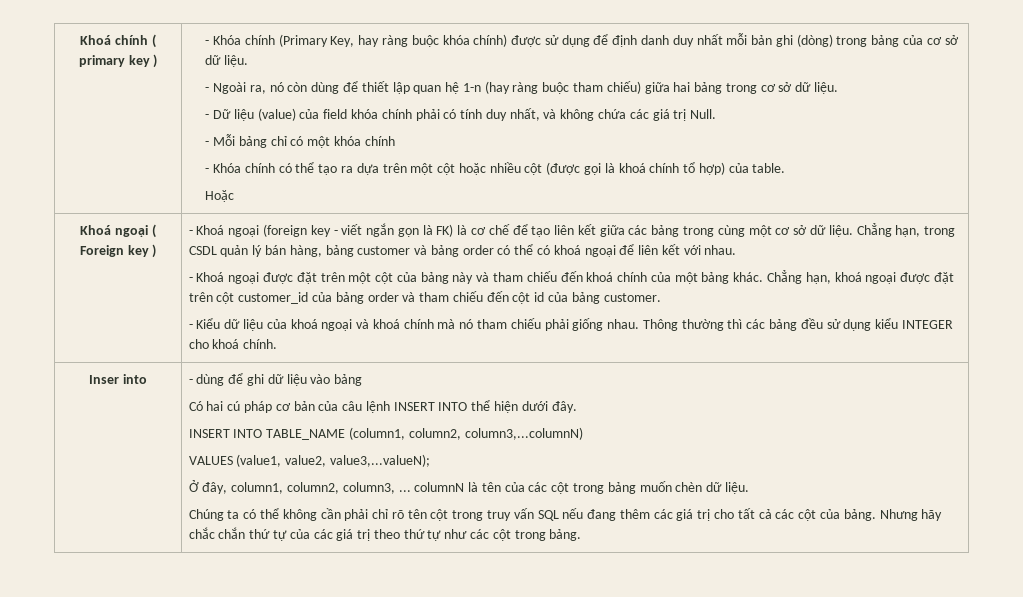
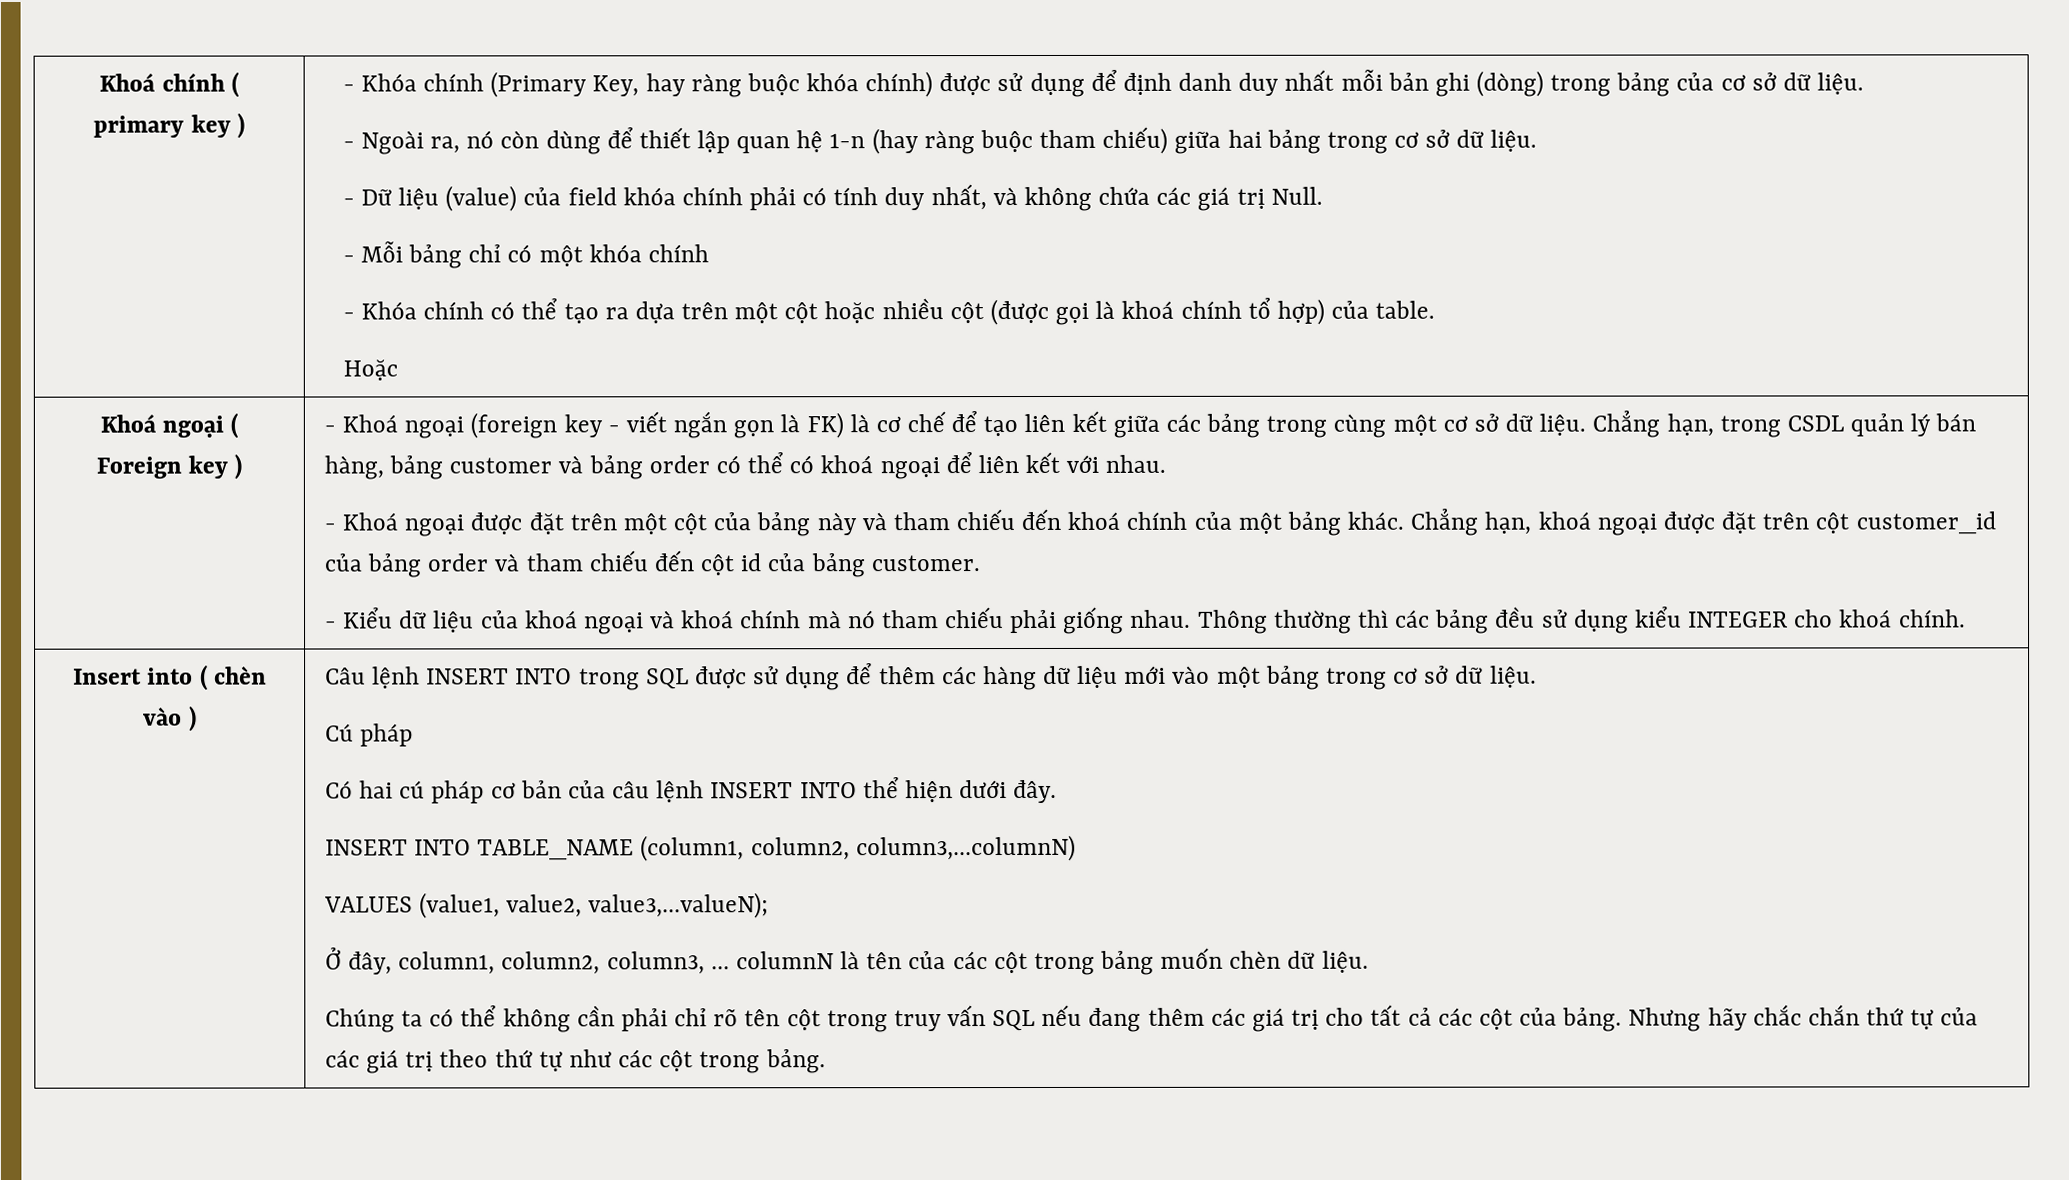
- Inser into | - dùng để ghi dữ liệu vào bảng
+ Insert into ( chèn vào ) | Câu lệnh INSERT INTO trong SQL được sử dụng để thêm các hàng dữ liệu mới vào một bảng trong cơ sở dữ liệu.
+ Cú pháp

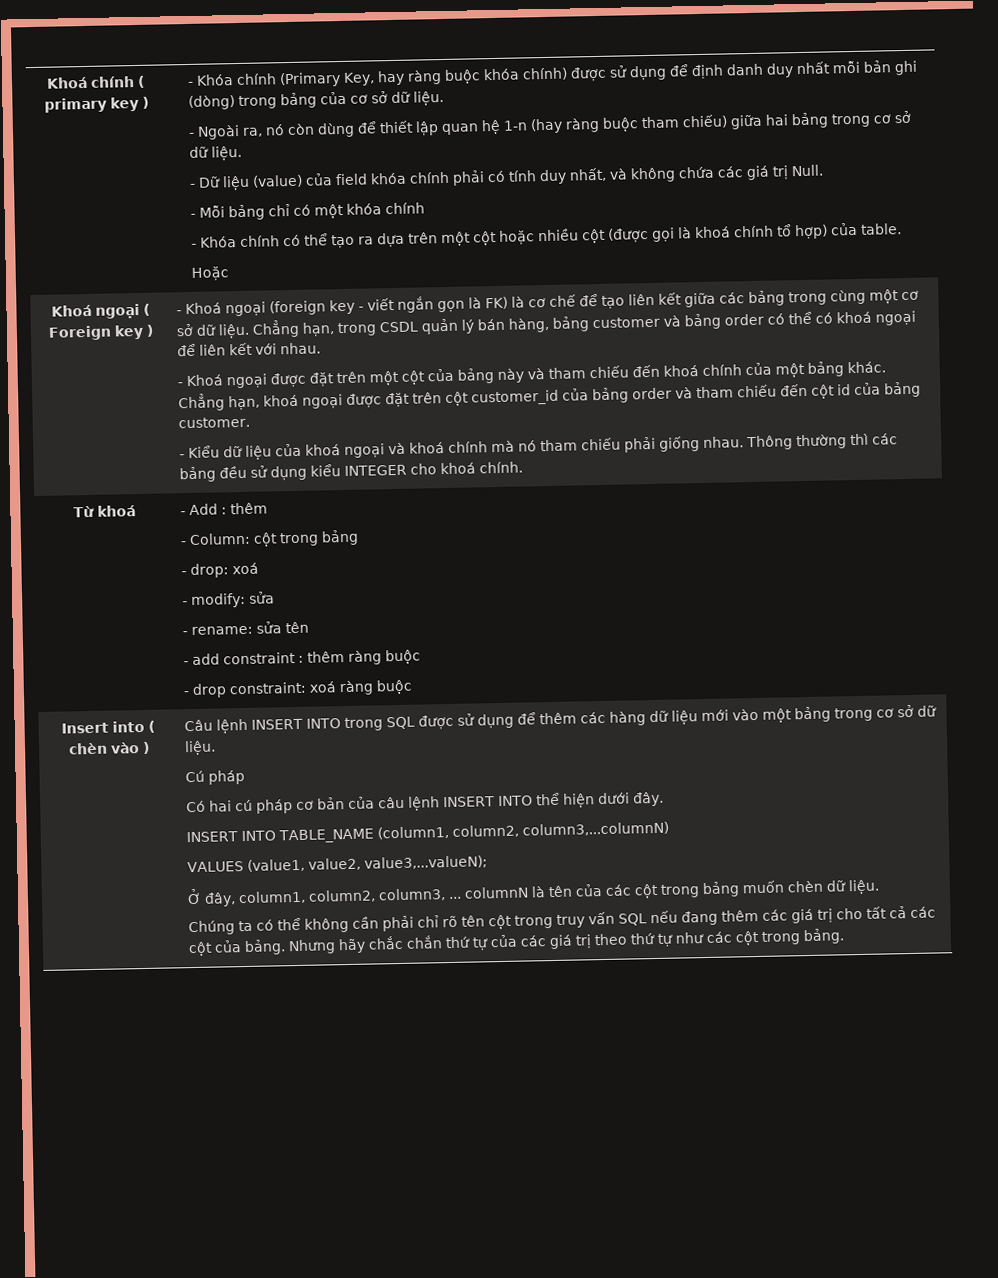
+ Từ khoá | - Add : thêm
+ - Column: cột trong bảng
+ - drop: xoá
+ - modify: sửa
+ - rename: sửa tên
+ - add constraint : thêm ràng buộc
+ - drop constraint: xoá ràng buộc

